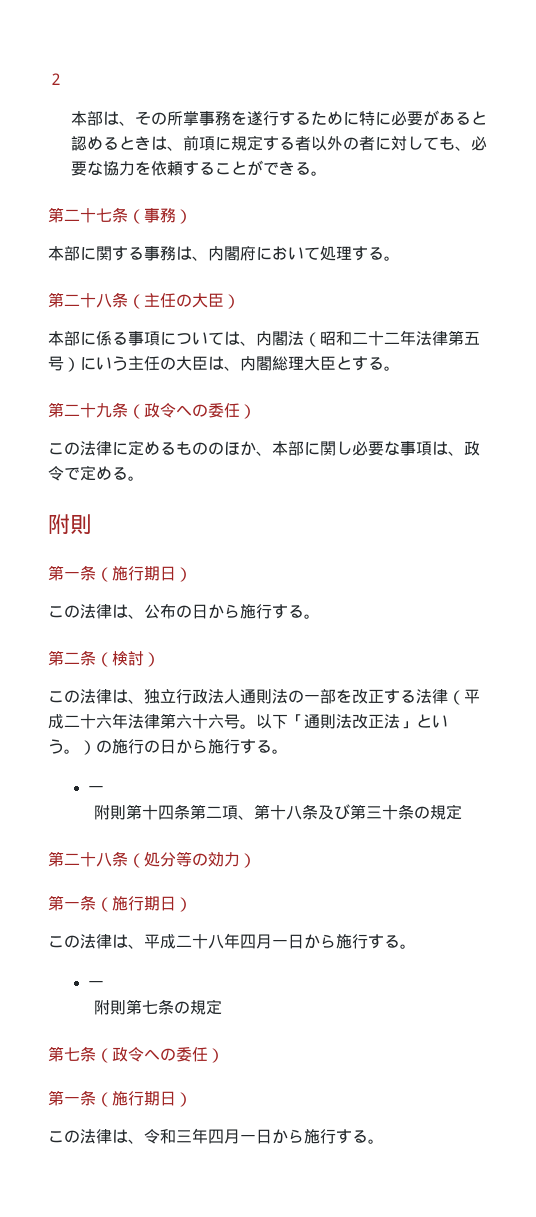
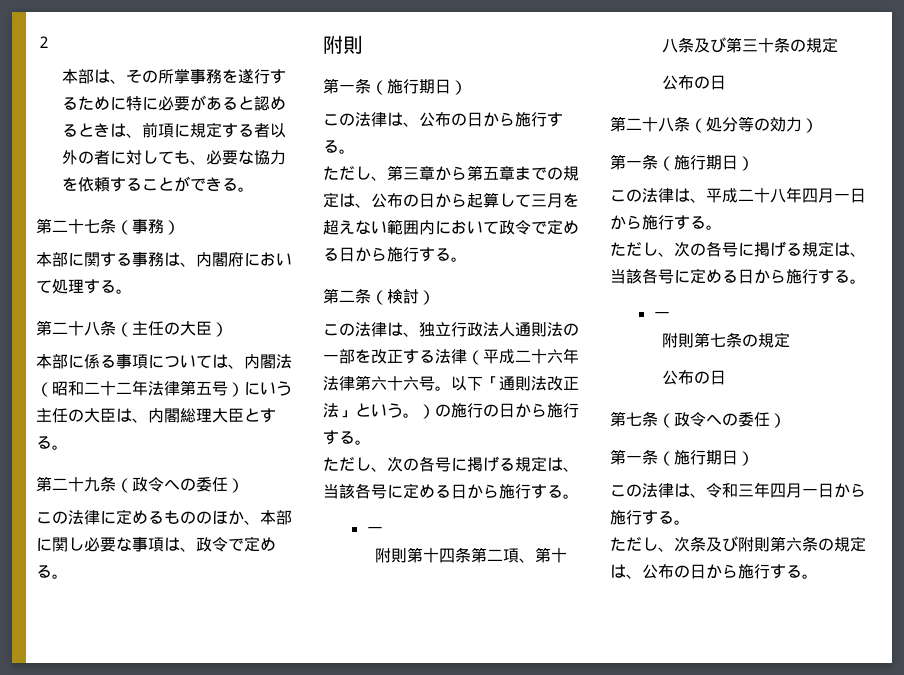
+ ただし、第三章から第五章までの規定は、公布の日から起算して三月を超えない範囲内において政令で定める日から施行する。
  以下「通則法改正法」という。）の施行の日から施行する。
+ ただし、次の各号に掲げる規定は、当該各号に定める日から施行する。
  附則第十四条第二項、第十八条及び第三十条の規定
+ 公布の日
  この法律は、平成二十八年四月一日から施行する。
+ ただし、次の各号に掲げる規定は、当該各号に定める日から施行する。
  附則第七条の規定
+ 公布の日
+ ただし、次条及び附則第六条の規定は、公布の日から施行する。

